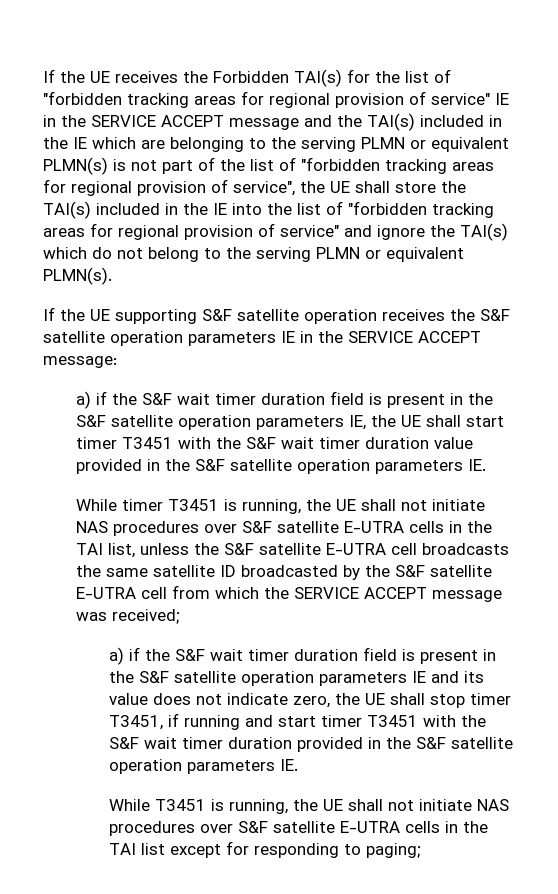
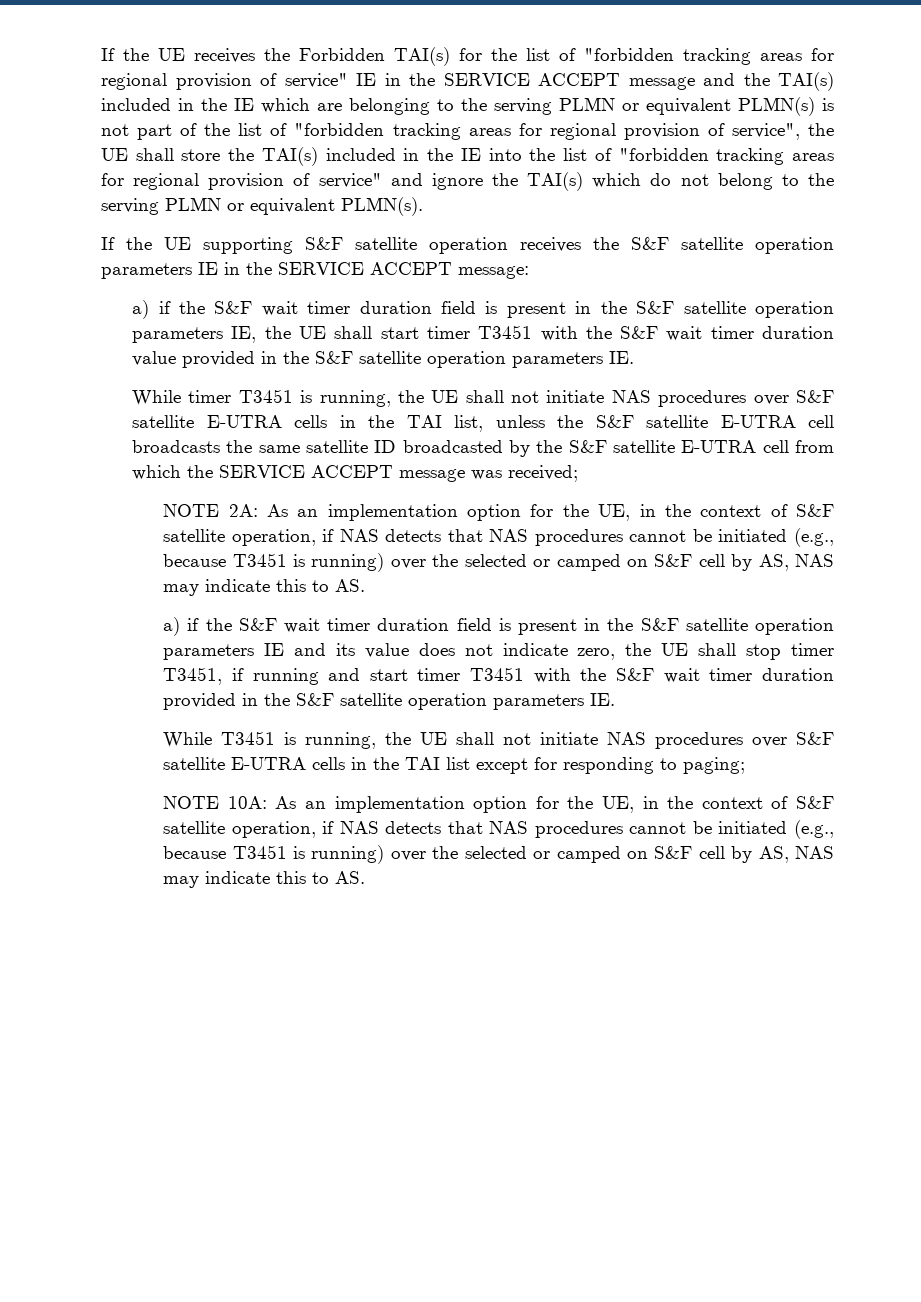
+ NOTE 2A: As an implementation option for the UE, in the context of S&F satellite operation, if NAS detects that NAS procedures cannot be initiated (e.g., because T3451 is running) over the selected or camped on S&F cell by AS, NAS may indicate this to AS.
+ NOTE 10A: As an implementation option for the UE, in the context of S&F satellite operation, if NAS detects that NAS procedures cannot be initiated (e.g., because T3451 is running) over the selected or camped on S&F cell by AS, NAS may indicate this to AS.

